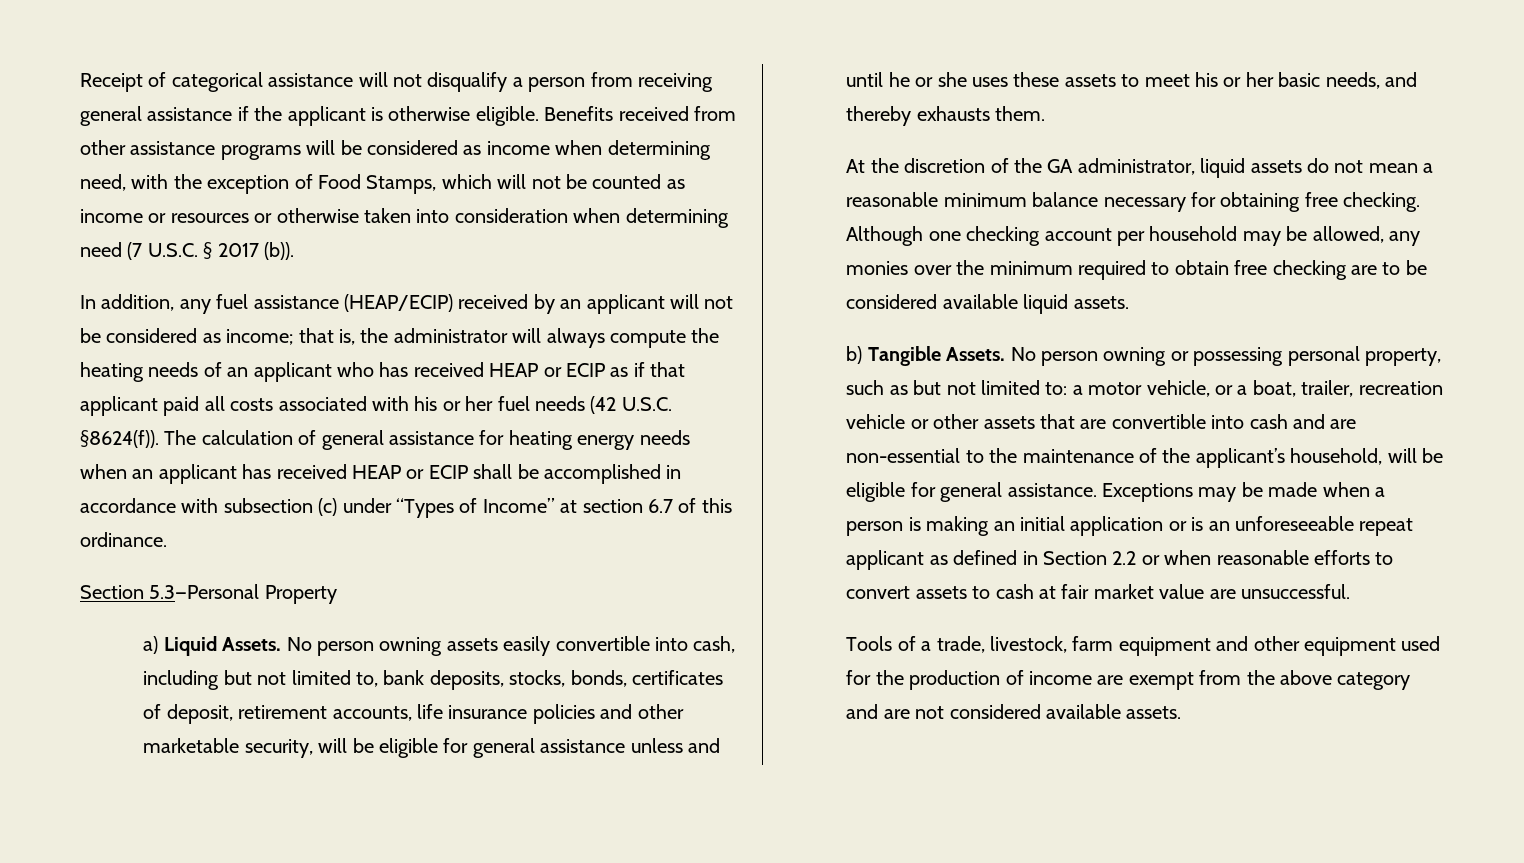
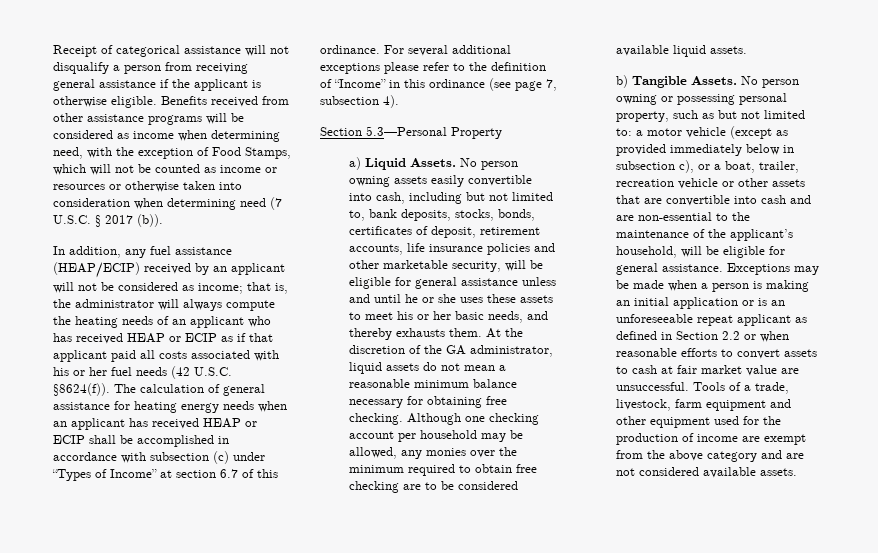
+ For several additional exceptions please refer to the definition of “Income” in this ordinance (see page 7, subsection 4).
- No person owning assets easily convertible into cash, including but not limited to, bank deposits, stocks, bonds, certificates of deposit, retirement accounts, life insurance policies and other marketable security, will be eligible for general assistance unless and until he or she uses these assets to meet his or her basic needs, and thereby exhausts them.
- At the discretion of the GA administrator, liquid assets do not mean a reasonable minimum balance necessary for obtaining free checking.
+ No person owning assets easily convertible into cash, including but not limited to, bank deposits, stocks, bonds, certificates of deposit, retirement accounts, life insurance policies and other marketable security, will be eligible for general assistance unless and until he or she uses these assets to meet his or her basic needs, and thereby exhausts them. At the discretion of the GA administrator, liquid assets do not mean a reasonable minimum balance necessary for obtaining free checking.
- No person owning or possessing personal property, such as but not limited to: a motor vehicle, or a boat, trailer, recreation vehicle or other assets that are convertible into cash and are non-essential to the maintenance of the applicant’s household, will be eligible for general assistance.
+ No person owning or possessing personal property, such as but not limited to: a motor vehicle (except as provided immediately below in subsection c), or a boat, trailer, recreation vehicle or other assets that are convertible into cash and are non-essential to the maintenance of the applicant’s household, will be eligible for general assistance.
- Exceptions may be made when a person is making an initial application or is an unforeseeable repeat applicant as defined in Section 2.2 or when reasonable efforts to convert assets to cash at fair market value are unsuccessful.
- Tools of a trade, livestock, farm equipment and other equipment used for the production of income are exempt from the above category and are not considered available assets.
+ Exceptions may be made when a person is making an initial application or is an unforeseeable repeat applicant as defined in Section 2.2 or when reasonable efforts to convert assets to cash at fair market value are unsuccessful. Tools of a trade, livestock, farm equipment and other equipment used for the production of income are exempt from the above category and are not considered available assets.

